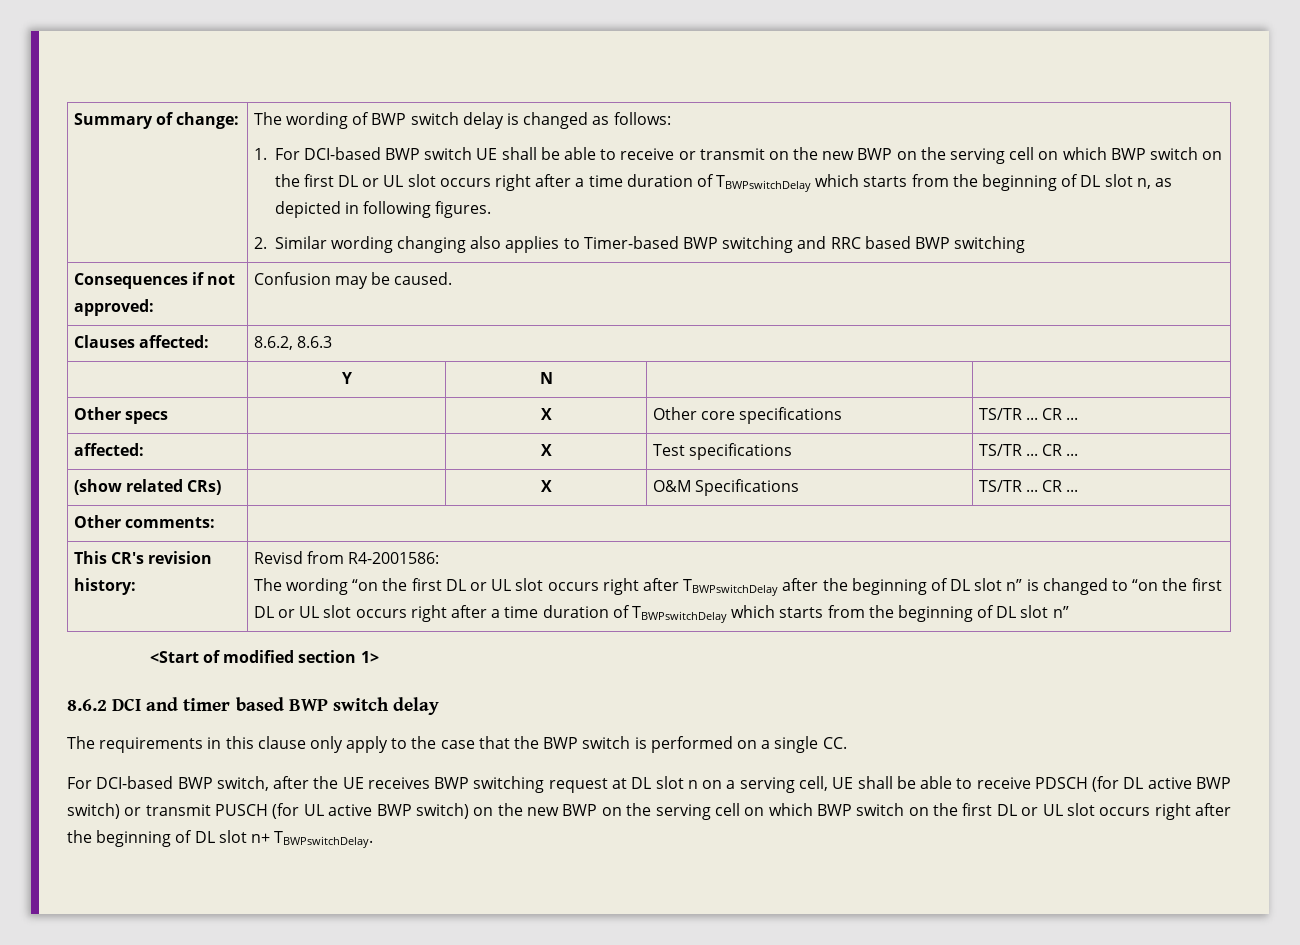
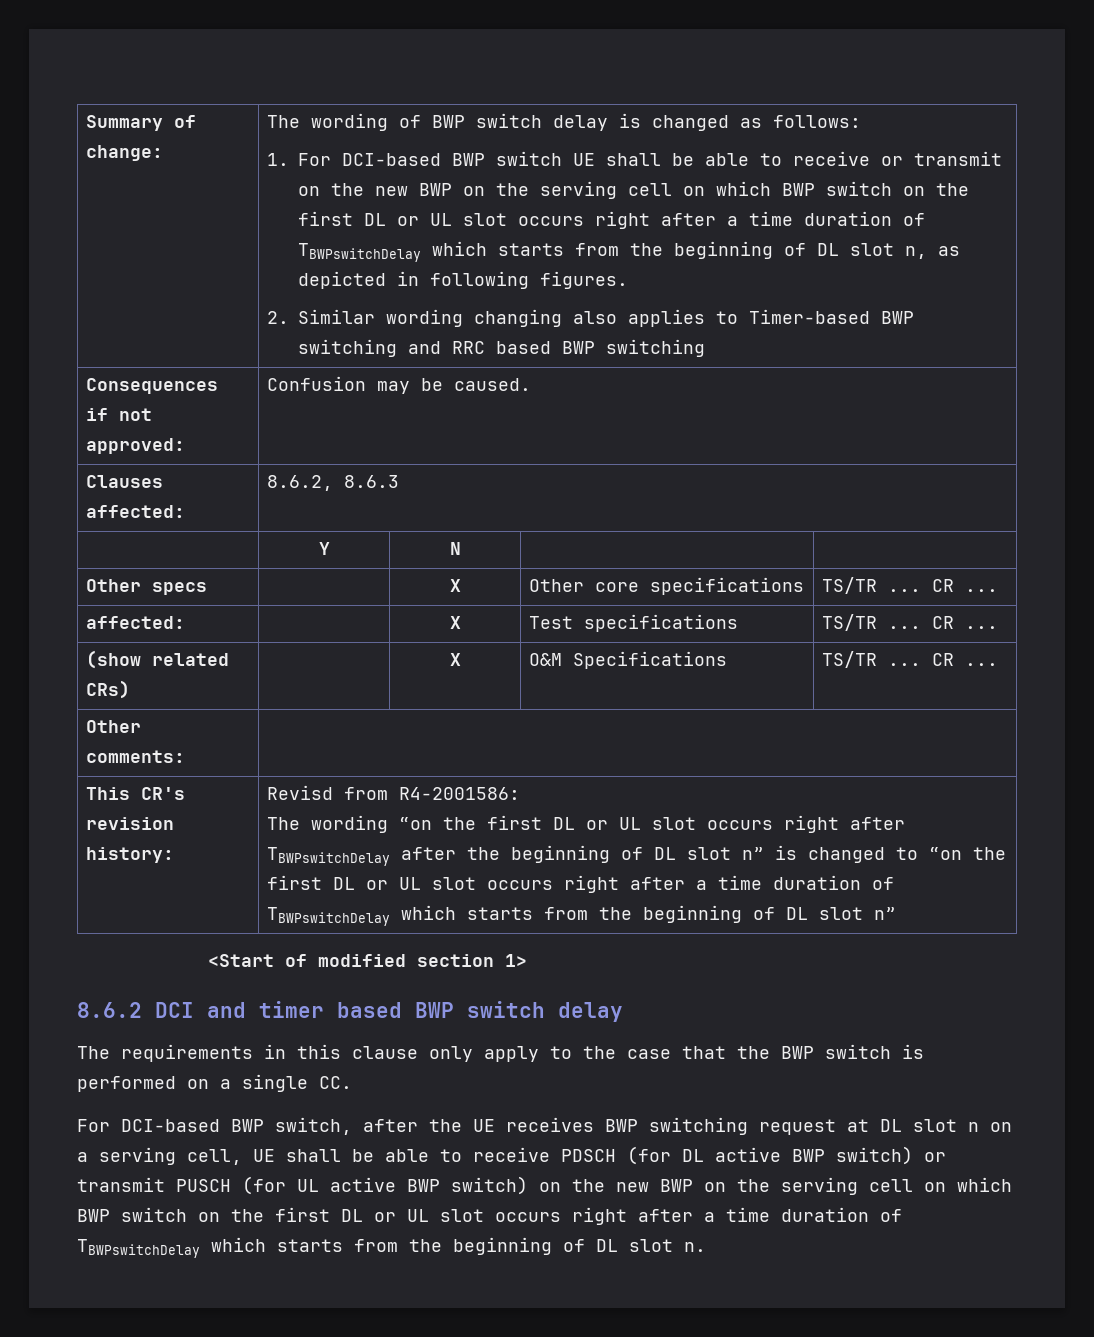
- For DCI-based BWP switch, after the UE receives BWP switching request at DL slot n on a serving cell, UE shall be able to receive PDSCH (for DL active BWP switch) or transmit PUSCH (for UL active BWP switch) on the new BWP on the serving cell on which BWP switch on the first DL or UL slot occurs right after the beginning of DL slot n+ TBWPswitchDelay.
+ For DCI-based BWP switch, after the UE receives BWP switching request at DL slot n on a serving cell, UE shall be able to receive PDSCH (for DL active BWP switch) or transmit PUSCH (for UL active BWP switch) on the new BWP on the serving cell on which BWP switch on the first DL or UL slot occurs right after a time duration of TBWPswitchDelay which starts from the beginning of DL slot n.

